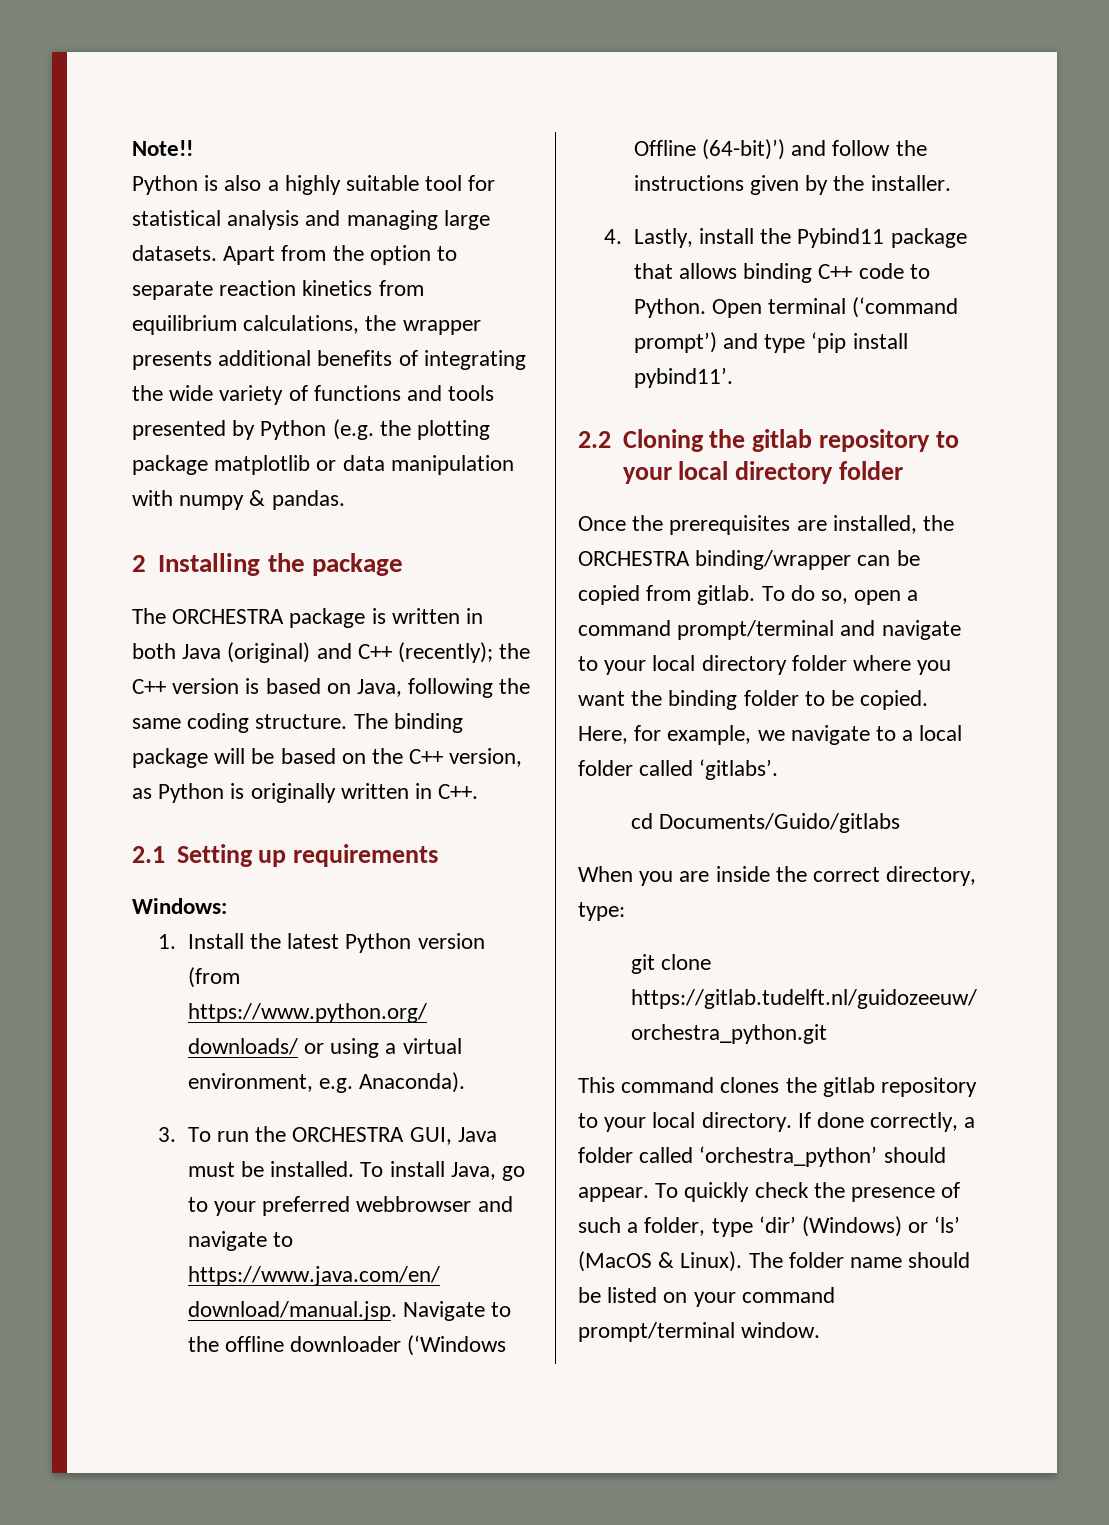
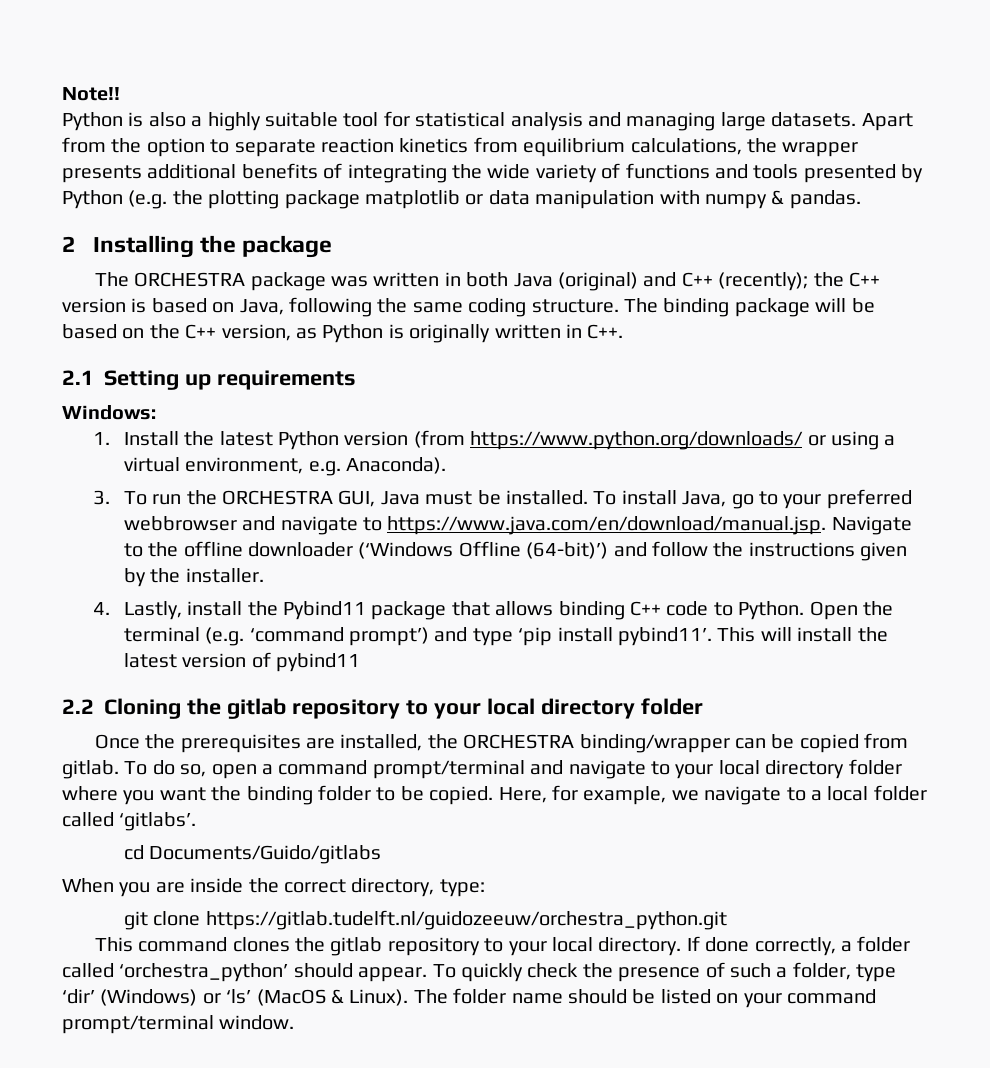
- The ORCHESTRA package is written in both Java (original) and C++ (recently); the C++ version is based on Java, following the same coding structure.
+ The ORCHESTRA package was written in both Java (original) and C++ (recently); the C++ version is based on Java, following the same coding structure.
- Open terminal (‘command prompt’) and type ‘pip install pybind11’.
+ Open the terminal (e.g. ‘command prompt’) and type ‘pip install pybind11’. This will install the latest version of pybind11

